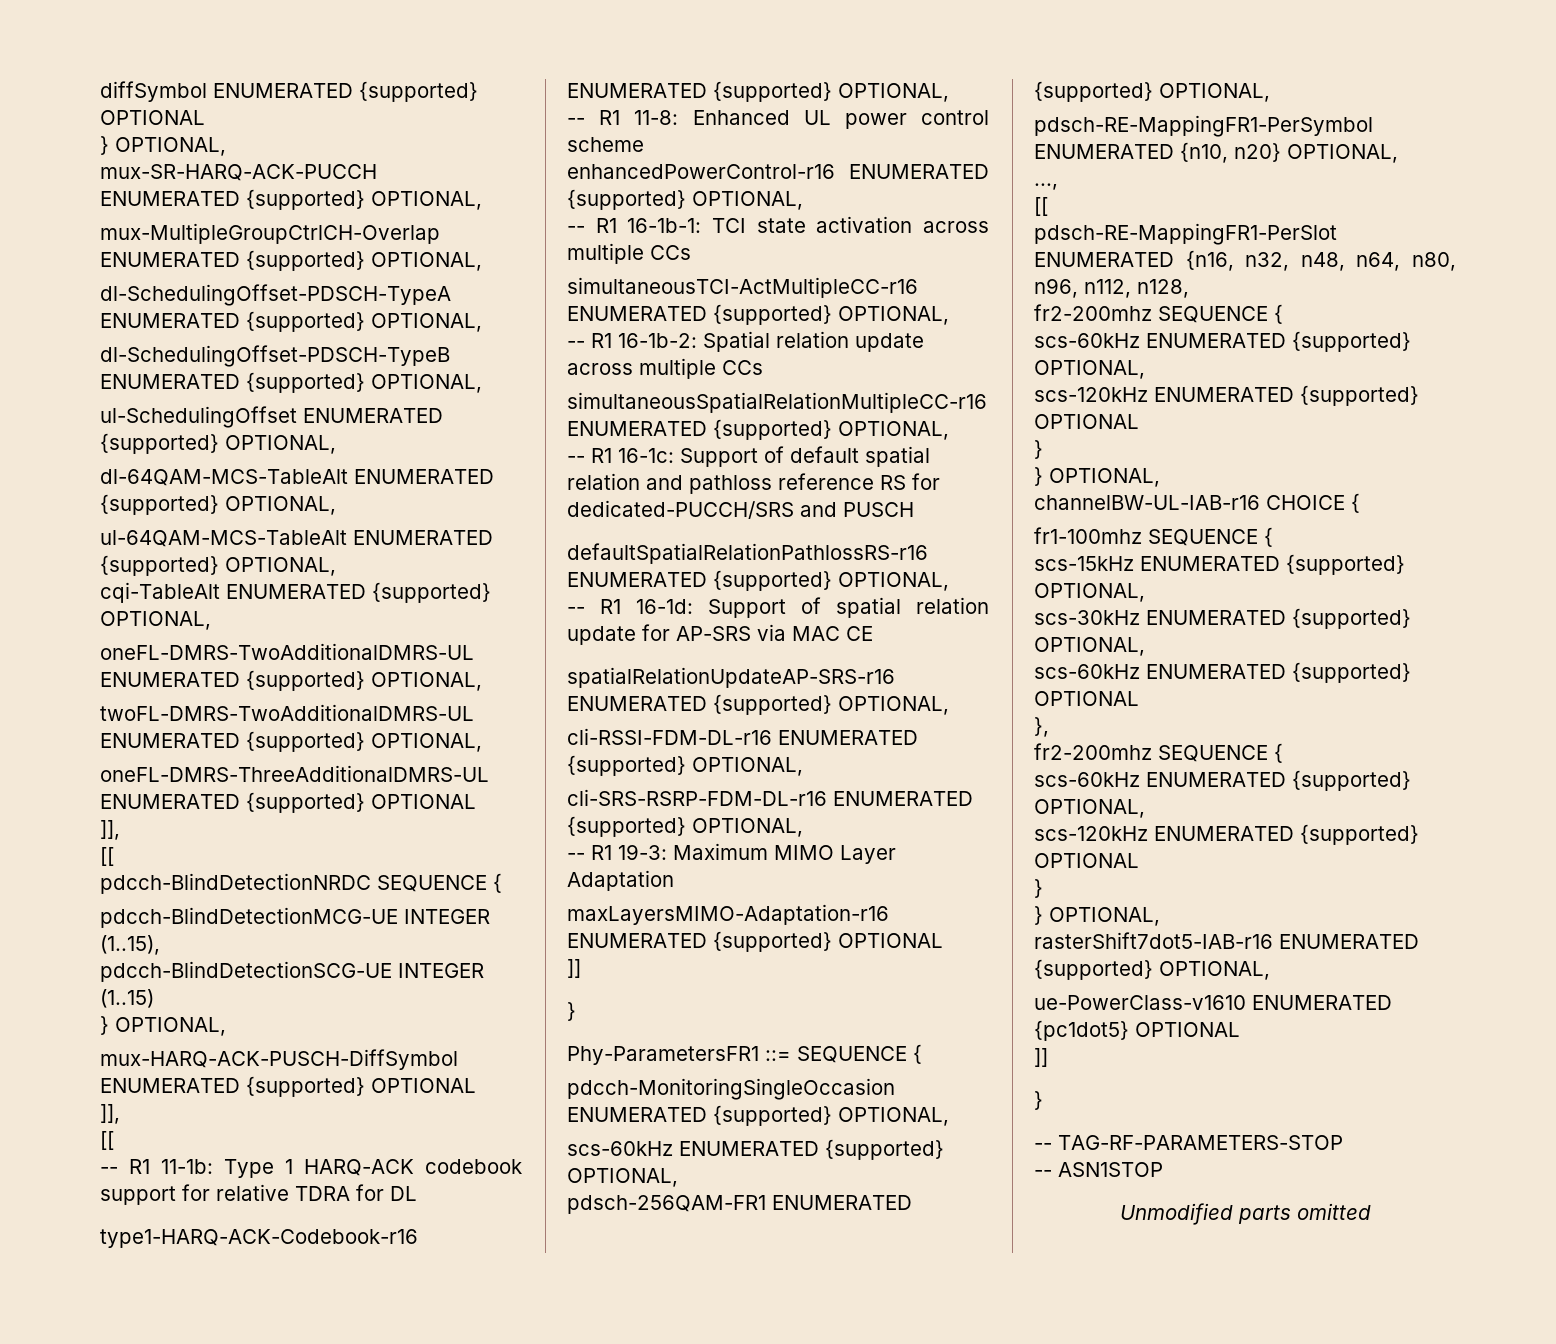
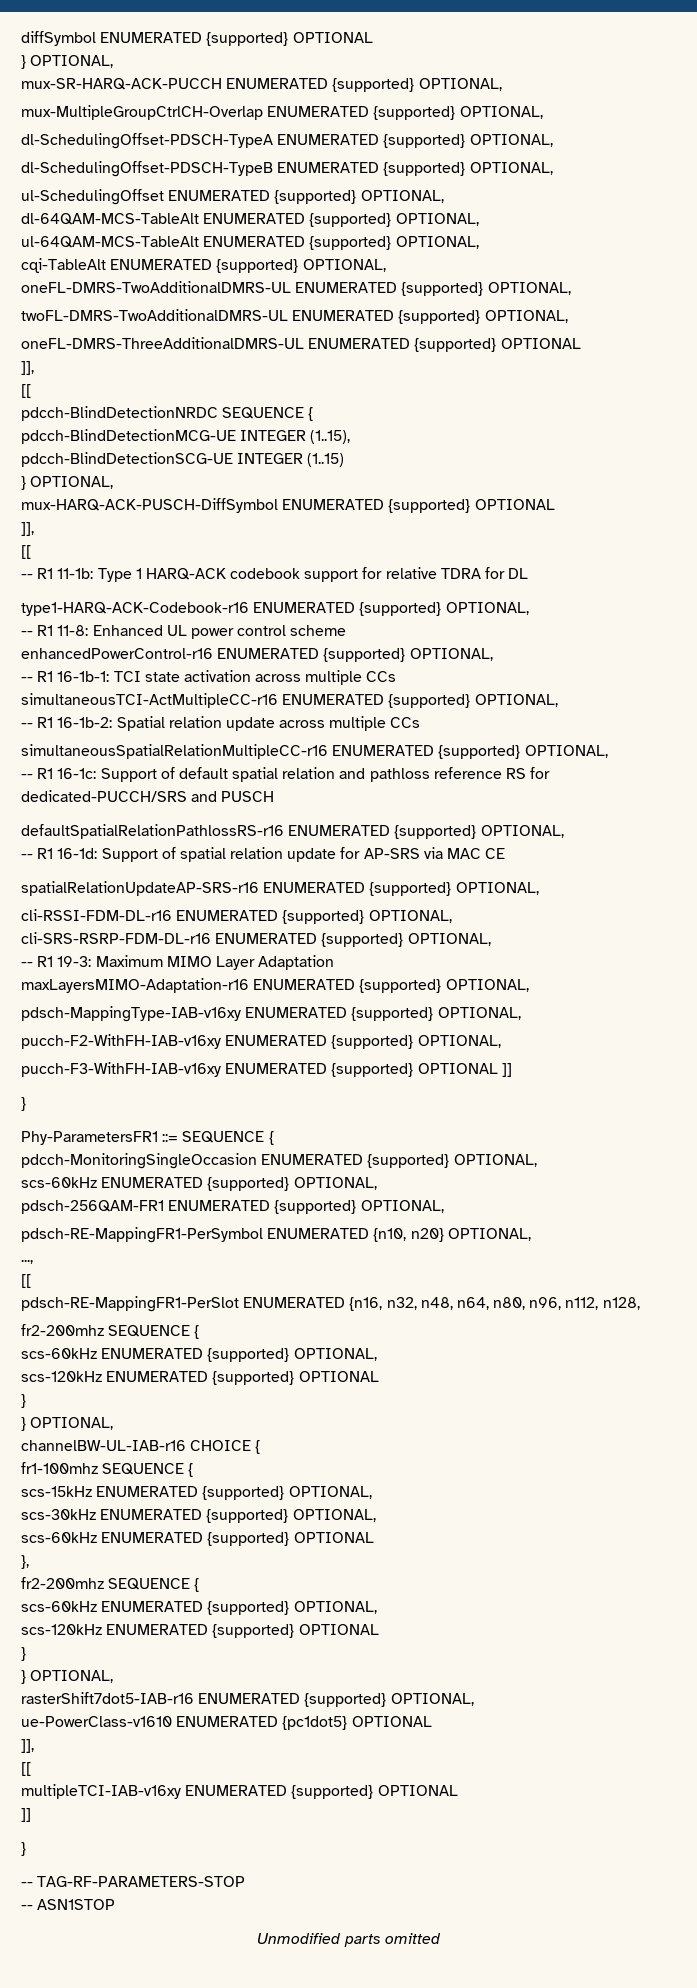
- maxLayersMIMO-Adaptation-r16 ENUMERATED {supported} OPTIONAL
- ]]
+ maxLayersMIMO-Adaptation-r16 ENUMERATED {supported} OPTIONAL,
+ pdsch-MappingType-IAB-v16xy ENUMERATED {supported} OPTIONAL,
+ pucch-F2-WithFH-IAB-v16xy ENUMERATED {supported} OPTIONAL,
+ pucch-F3-WithFH-IAB-v16xy ENUMERATED {supported} OPTIONAL ]]
  ue-PowerClass-v1610 ENUMERATED {pc1dot5} OPTIONAL
+ ]],
+ [[
+ multipleTCI-IAB-v16xy ENUMERATED {supported} OPTIONAL

